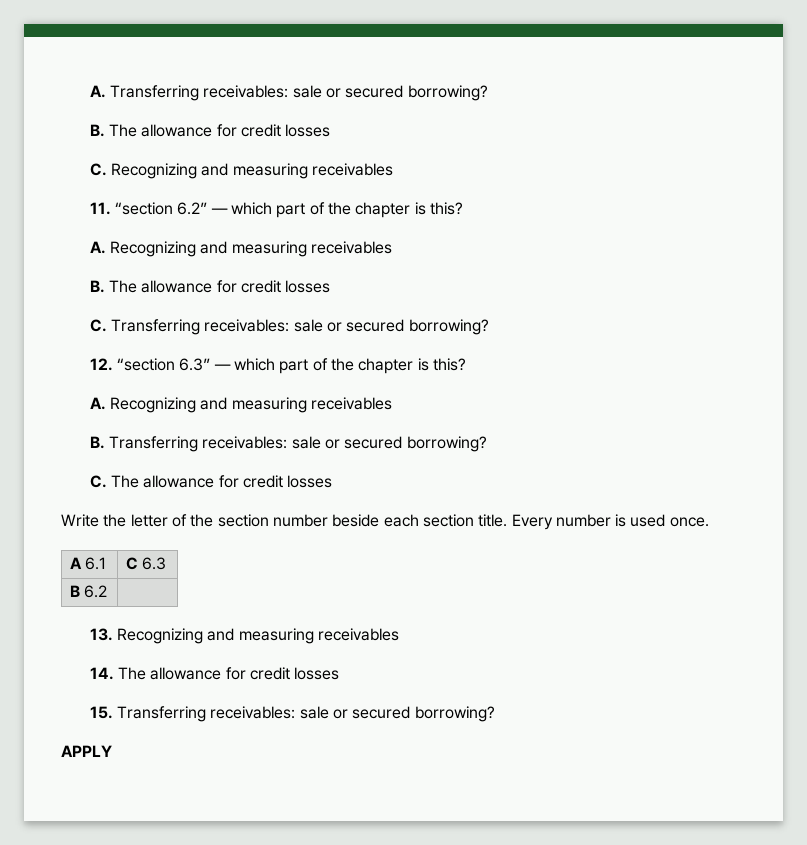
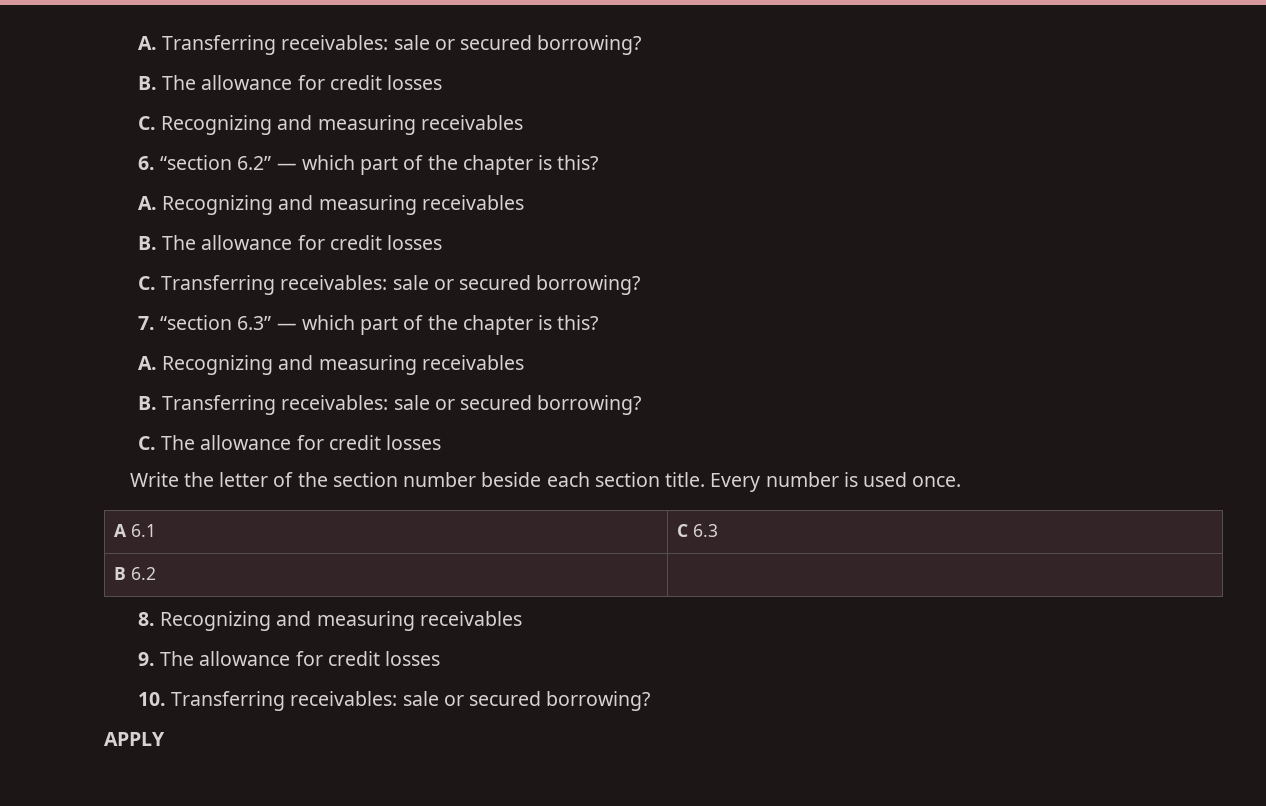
- 11. “section 6.2” — which part of the chapter is this?
+ 6. “section 6.2” — which part of the chapter is this?
- 12. “section 6.3” — which part of the chapter is this?
+ 7. “section 6.3” — which part of the chapter is this?
- 13. Recognizing and measuring receivables
- 14. The allowance for credit losses
- 15. Transferring receivables: sale or secured borrowing?
+ 8. Recognizing and measuring receivables
+ 9. The allowance for credit losses
+ 10. Transferring receivables: sale or secured borrowing?

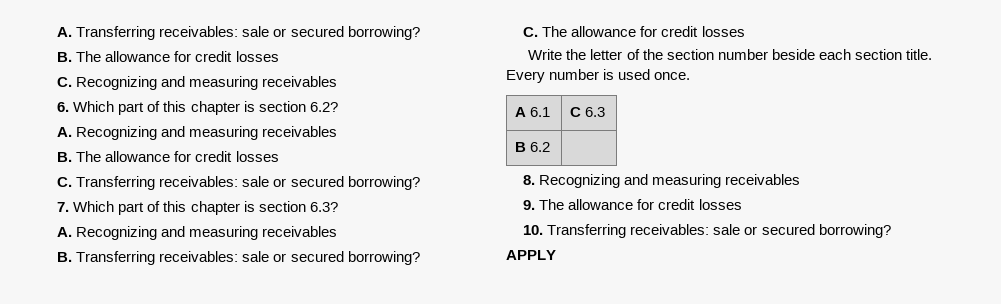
- 6. “section 6.2” — which part of the chapter is this?
+ 6. Which part of this chapter is section 6.2?
- 7. “section 6.3” — which part of the chapter is this?
+ 7. Which part of this chapter is section 6.3?

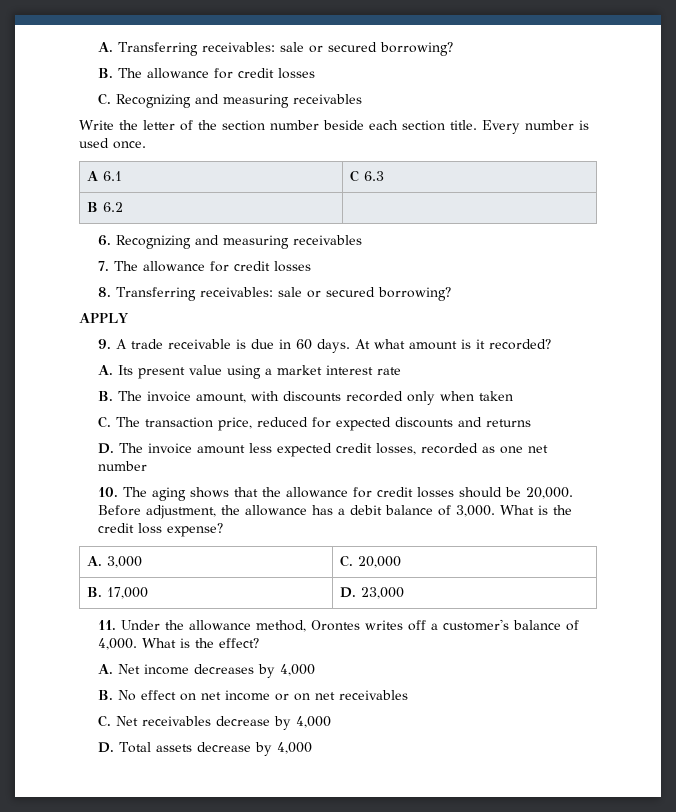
- 6. Which part of this chapter is section 6.2?
- A. Recognizing and measuring receivables
- B. The allowance for credit losses
- C. Transferring receivables: sale or secured borrowing?
- 7. Which part of this chapter is section 6.3?
- A. Recognizing and measuring receivables
- B. Transferring receivables: sale or secured borrowing?
- C. The allowance for credit losses
- 8. Recognizing and measuring receivables
- 9. The allowance for credit losses
- 10. Transferring receivables: sale or secured borrowing?
+ 6. Recognizing and measuring receivables
+ 7. The allowance for credit losses
+ 8. Transferring receivables: sale or secured borrowing?
+ 9. A trade receivable is due in 60 days. At what amount is it recorded?
+ A. Its present value using a market interest rate
+ B. The invoice amount, with discounts recorded only when taken
+ C. The transaction price, reduced for expected discounts and returns
+ D. The invoice amount less expected credit losses, recorded as one net number
+ 10. The aging shows that the allowance for credit losses should be 20,000. Before adjustment, the allowance has a debit balance of 3,000. What is the credit loss expense?
+ A. 3,000 | C. 20,000
+ B. 17,000 | D. 23,000
+ 11. Under the allowance method, Orontes writes off a customer's balance of 4,000. What is the effect?
+ A. Net income decreases by 4,000
+ B. No effect on net income or on net receivables
+ C. Net receivables decrease by 4,000
+ D. Total assets decrease by 4,000

